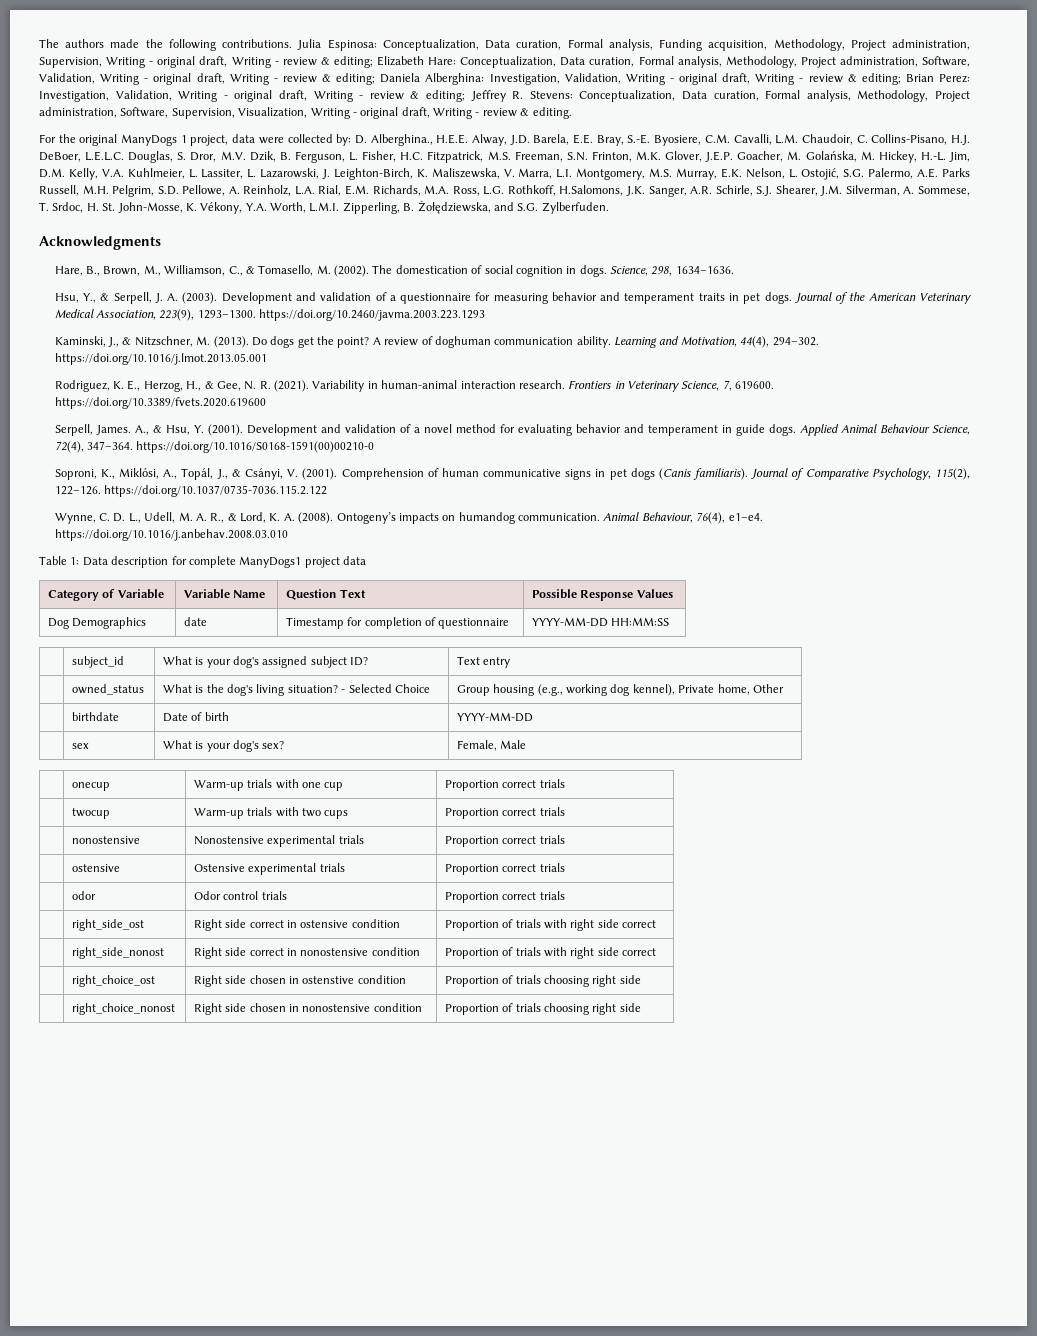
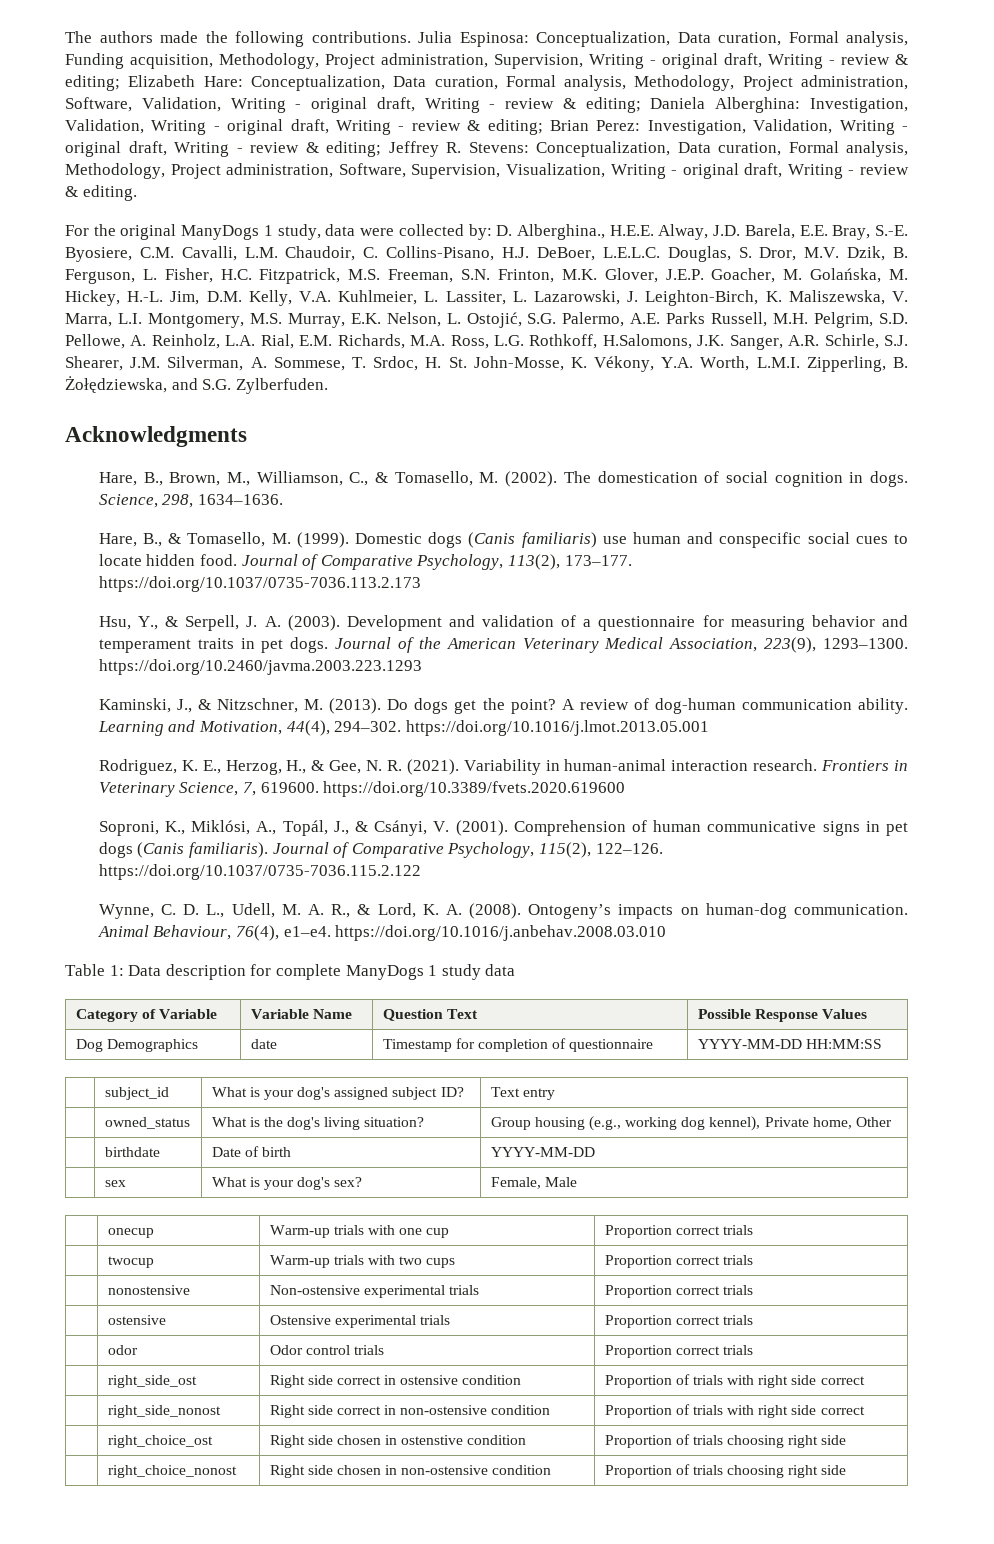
- For the original ManyDogs 1 project, data were collected by:
+ For the original ManyDogs 1 study, data were collected by:
+ Hare, B., & Tomasello, M. (1999). Domestic dogs (Canis familiaris) use human and conspecific social cues to locate hidden food. Journal of Comparative Psychology, 113(2), 173–177. https://doi.org/10.1037/0735-7036.113.2.173
- A review of doghuman communication ability.
+ A review of dog-human communication ability.
- Serpell, James. A., & Hsu, Y. (2001). Development and validation of a novel method for evaluating behavior and temperament in guide dogs. Applied Animal Behaviour Science, 72(4), 347–364. https://doi.org/10.1016/S0168-1591(00)00210-0
- Ontogeny’s impacts on humandog communication.
+ Ontogeny’s impacts on human-dog communication.
- Table 1: Data description for complete ManyDogs1 project data
+ Table 1: Data description for complete ManyDogs 1 study data
- | owned_status | What is the dog's living situation? - Selected Choice | Group housing (e.g., working dog kennel), Private home, Other
+ | owned_status | What is the dog's living situation? | Group housing (e.g., working dog kennel), Private home, Other
- | nonostensive | Nonostensive experimental trials | Proportion correct trials
+ | nonostensive | Non-ostensive experimental trials | Proportion correct trials
- | right_side_nonost | Right side correct in nonostensive condition | Proportion of trials with right side correct
+ | right_side_nonost | Right side correct in non-ostensive condition | Proportion of trials with right side correct
- | right_choice_nonost | Right side chosen in nonostensive condition | Proportion of trials choosing right side
+ | right_choice_nonost | Right side chosen in non-ostensive condition | Proportion of trials choosing right side

